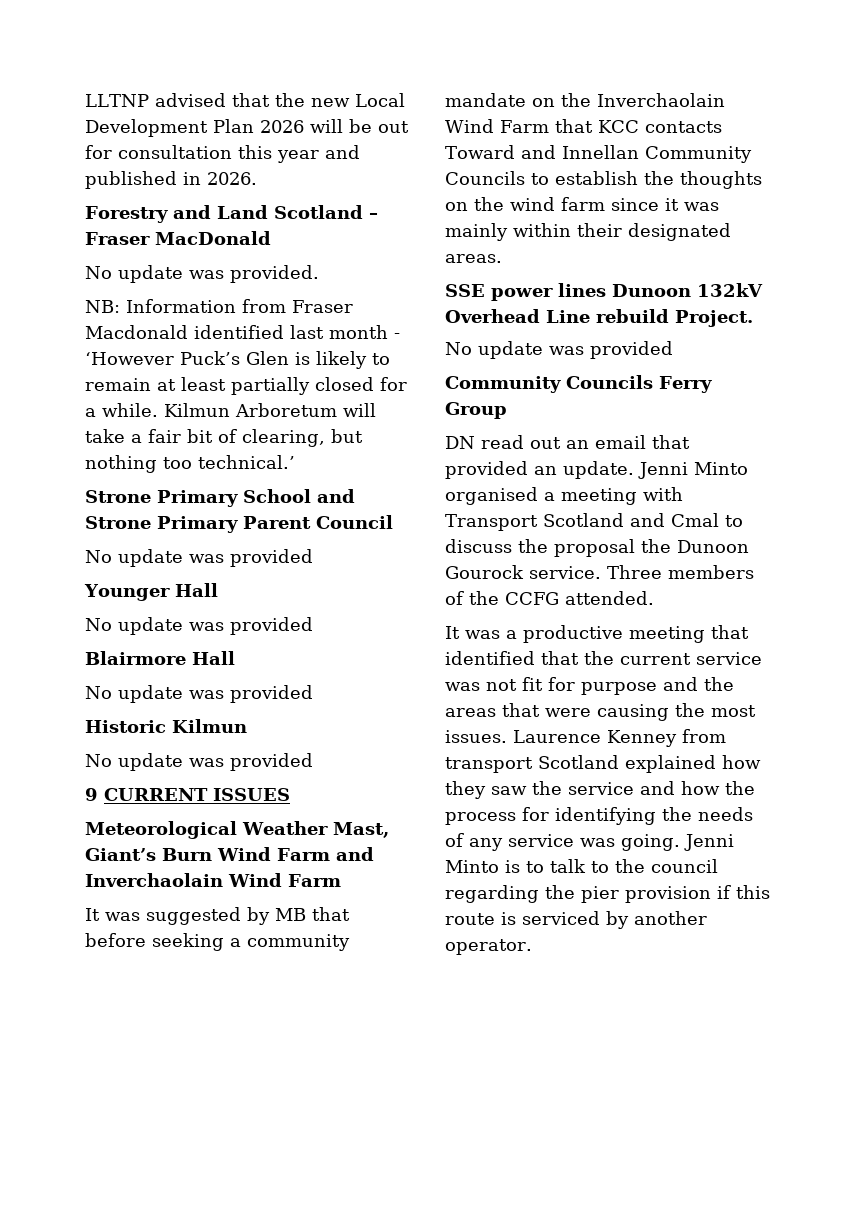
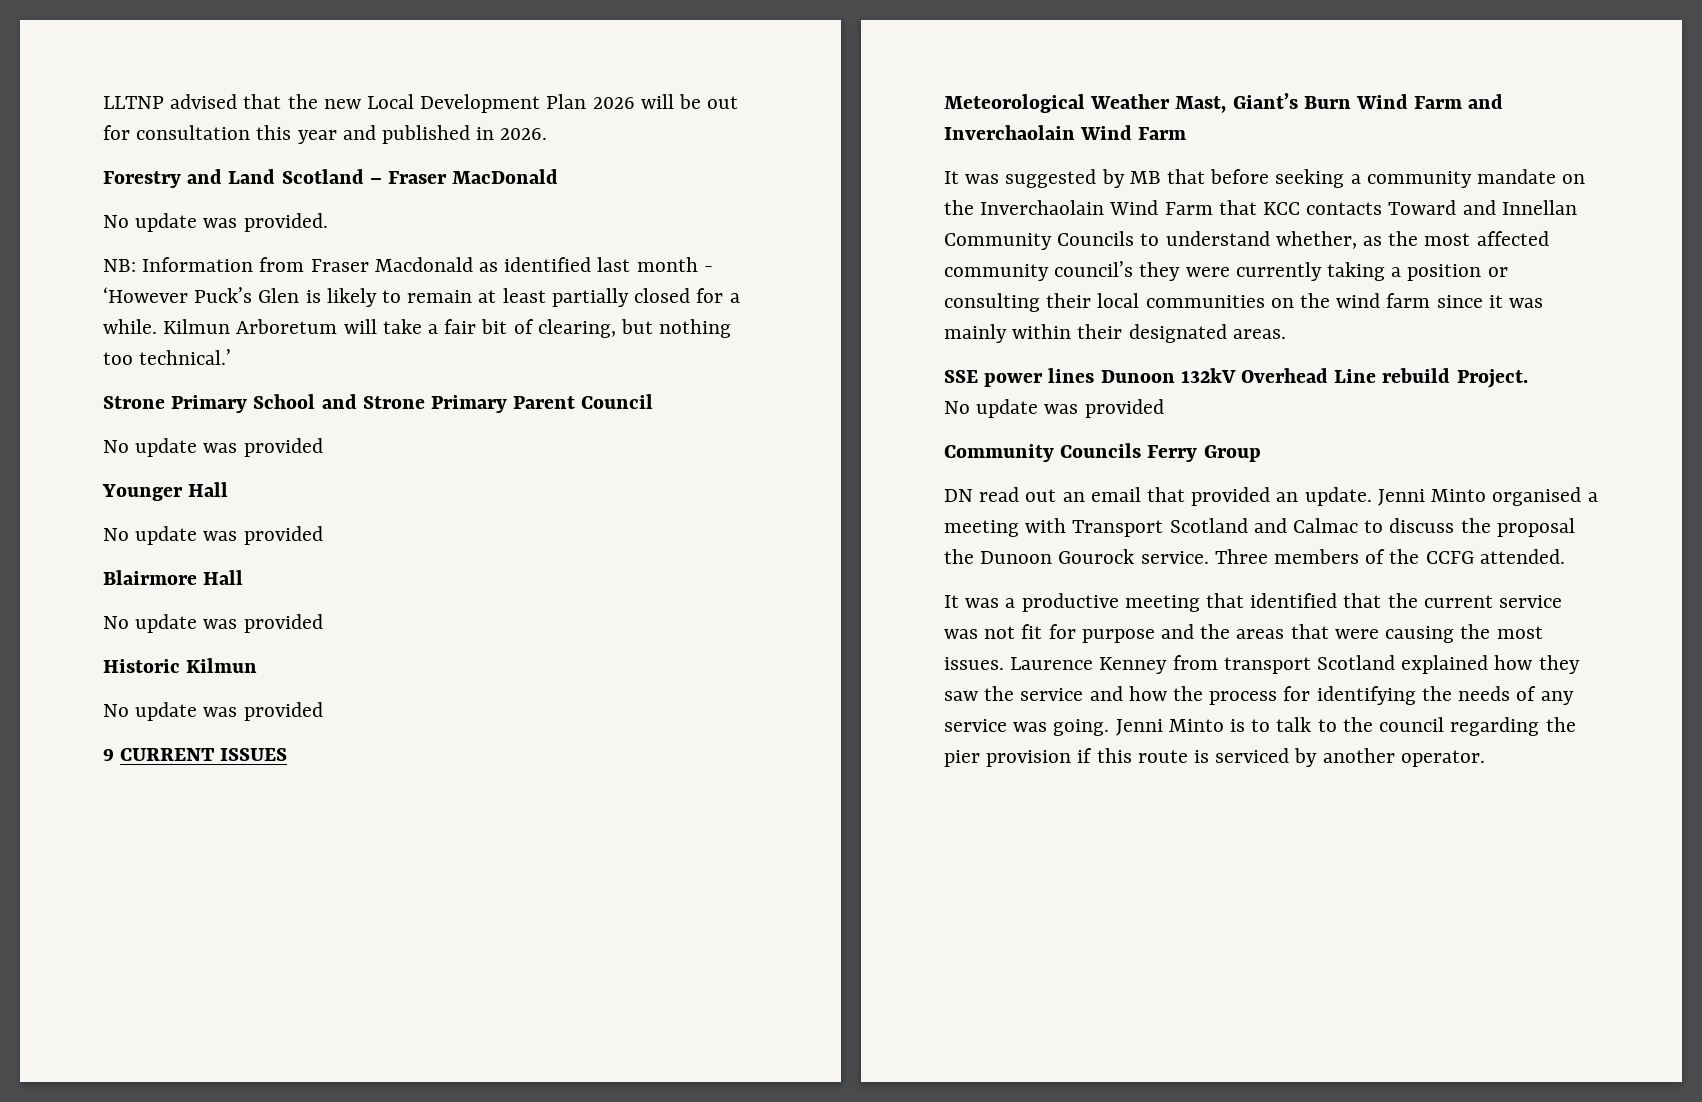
- NB: Information from Fraser Macdonald identified last month - ‘However Puck’s Glen is likely to remain at least partially closed for a while.
+ NB: Information from Fraser Macdonald as identified last month - ‘However Puck’s Glen is likely to remain at least partially closed for a while.
- It was suggested by MB that before seeking a community mandate on the Inverchaolain Wind Farm that KCC contacts Toward and Innellan Community Councils to establish the thoughts on the wind farm since it was mainly within their designated areas.
+ It was suggested by MB that before seeking a community mandate on the Inverchaolain Wind Farm that KCC contacts Toward and Innellan Community Councils to understand whether, as the most affected community council’s they were currently taking a position or consulting their local communities on the wind farm since it was mainly within their designated areas.
- Jenni Minto organised a meeting with Transport Scotland and Cmal to discuss the proposal the Dunoon Gourock service.
+ Jenni Minto organised a meeting with Transport Scotland and Calmac to discuss the proposal the Dunoon Gourock service.

